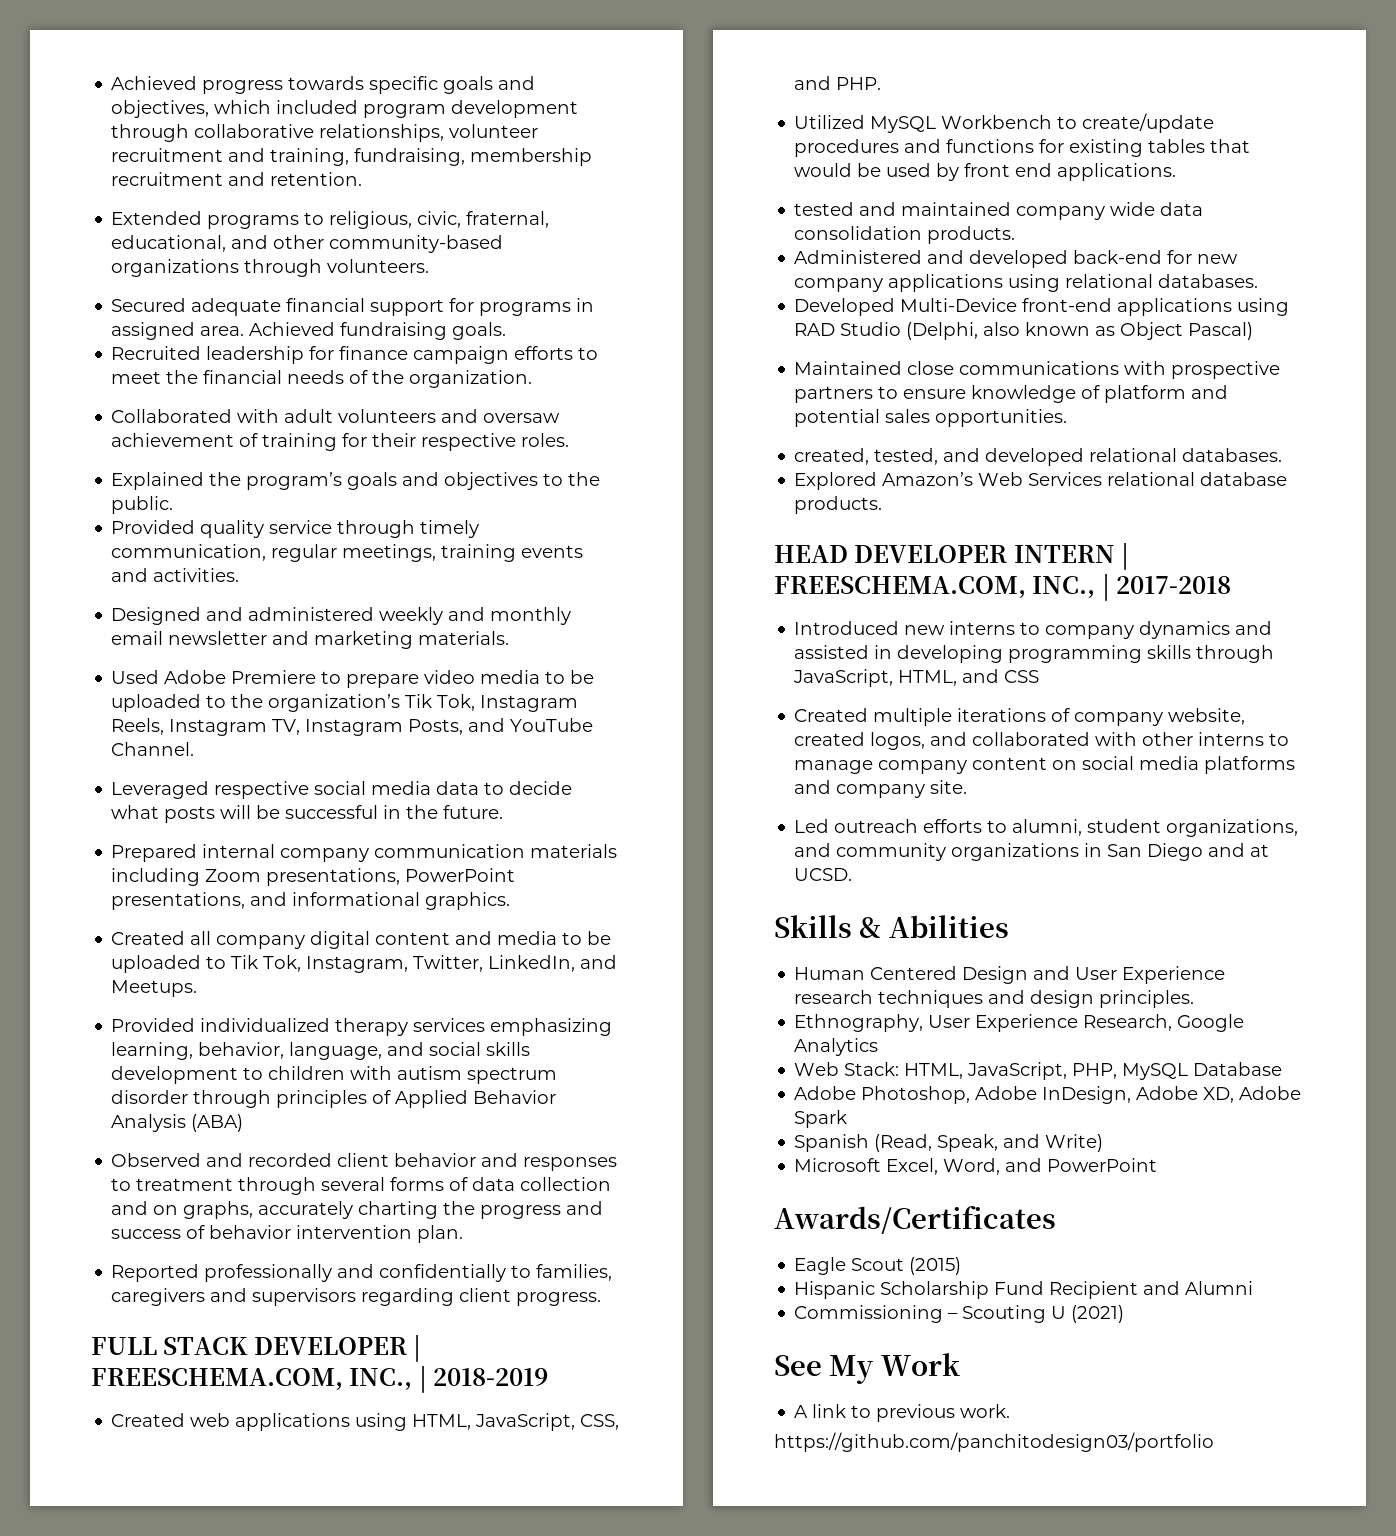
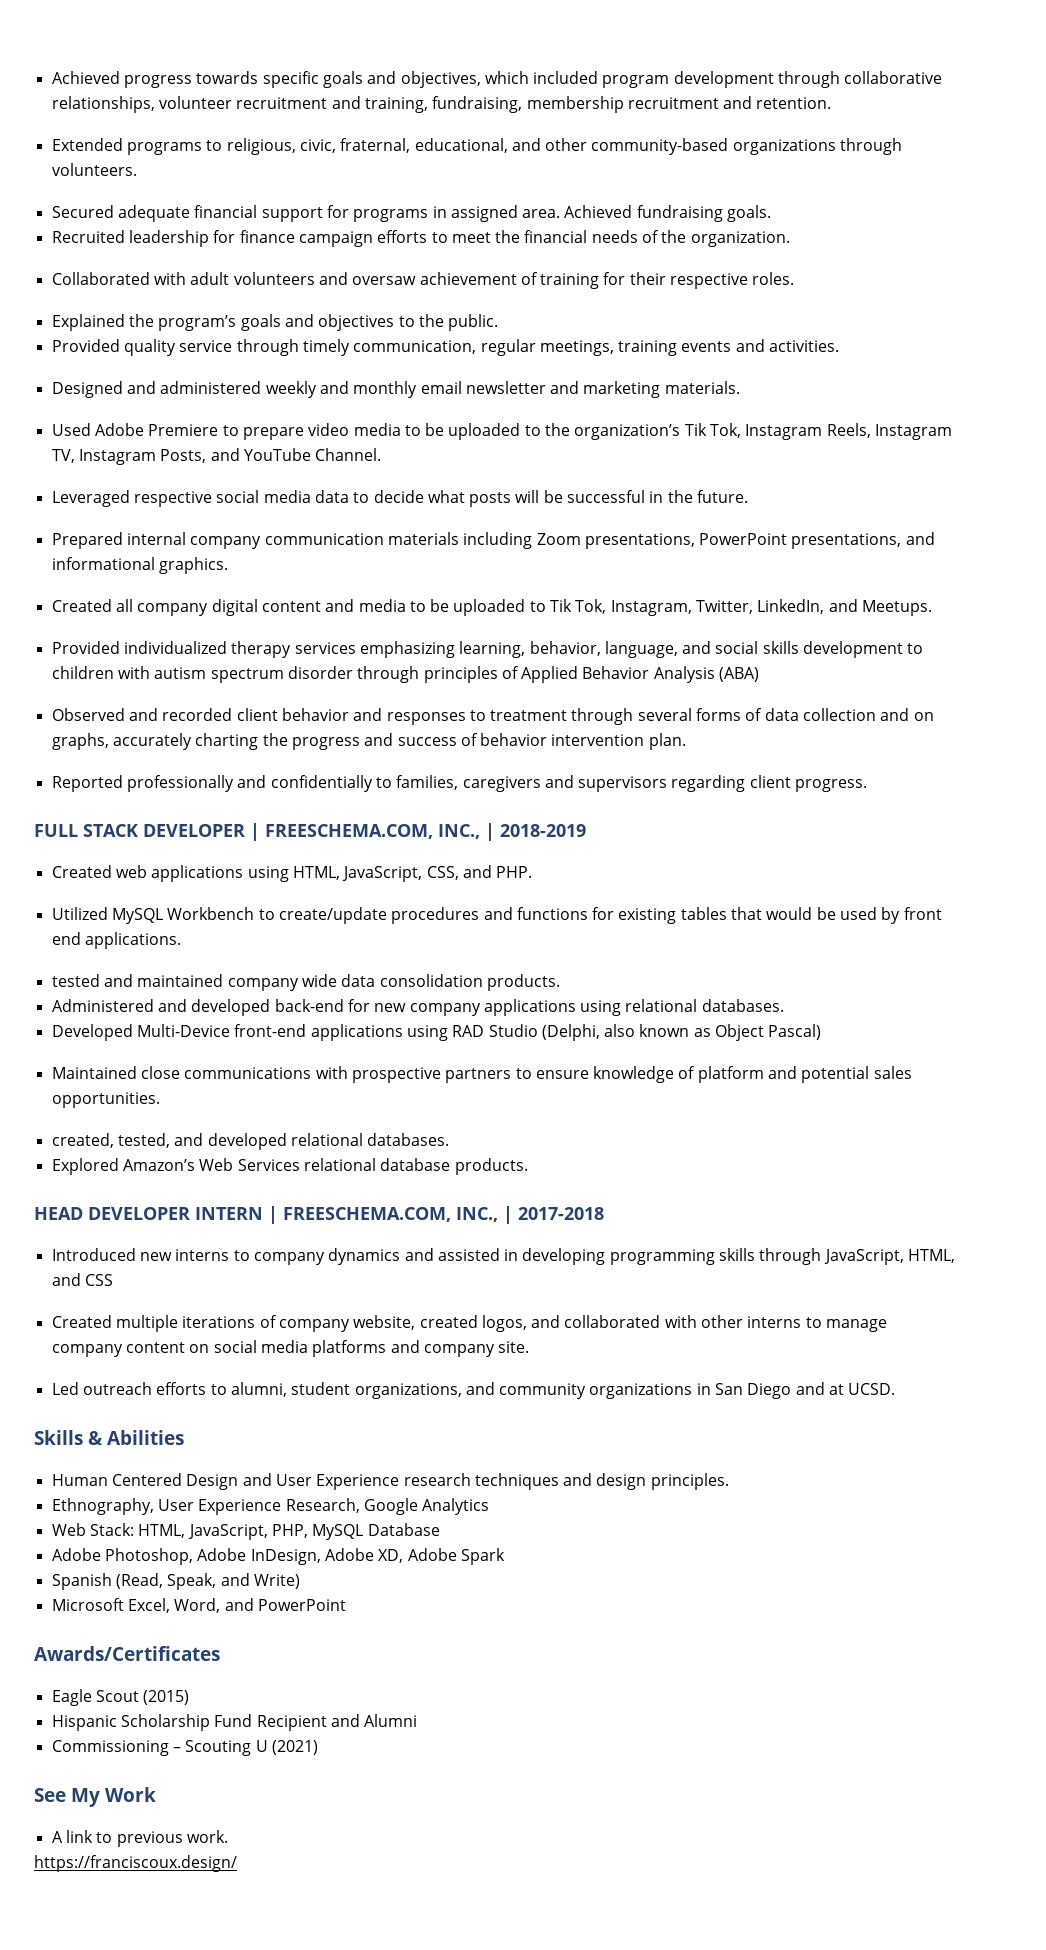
- https://github.com/panchitodesign03/portfolio
+ https://franciscoux.design/

